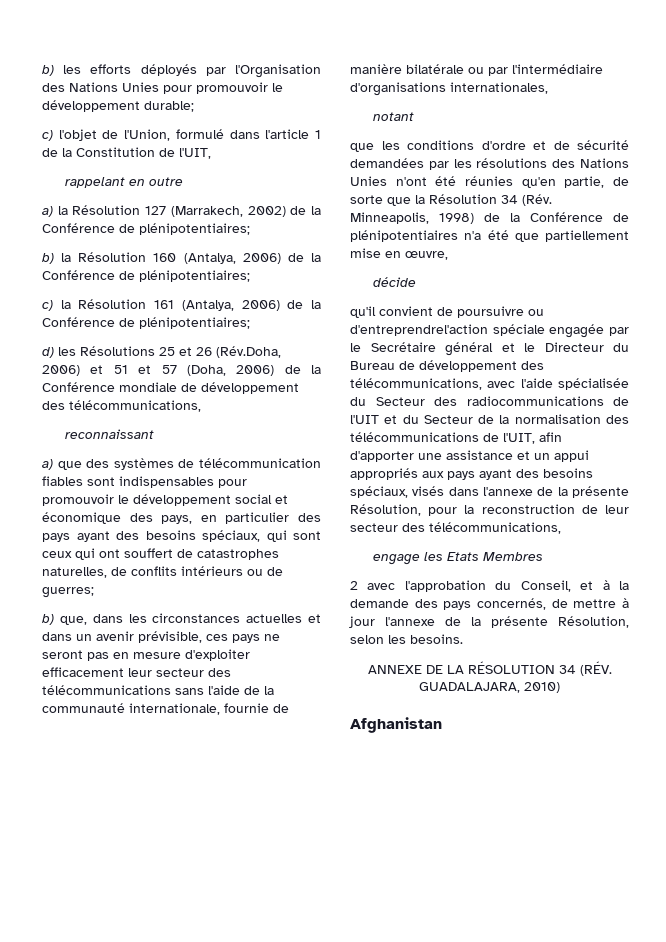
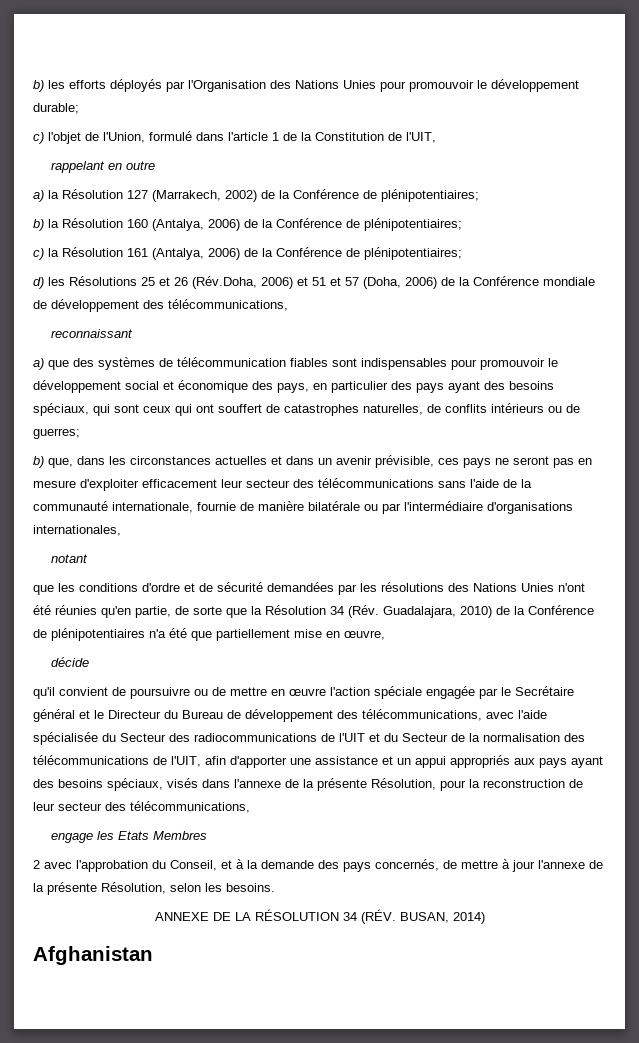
- que les conditions d'ordre et de sécurité demandées par les résolutions des Nations Unies n'ont été réunies qu'en partie, de sorte que la Résolution 34 (Rév. Minneapolis, 1998) de la Conférence de plénipotentiaires n'a été que partiellement mise en œuvre,
+ que les conditions d'ordre et de sécurité demandées par les résolutions des Nations Unies n'ont été réunies qu'en partie, de sorte que la Résolution 34 (Rév. Guadalajara, 2010) de la Conférence de plénipotentiaires n'a été que partiellement mise en œuvre,
- qu'il convient de poursuivre ou d'entreprendrel'action spéciale engagée par le Secrétaire général et le Directeur du Bureau de développement des télécommunications, avec l'aide spécialisée du Secteur des radiocommunications de l'UIT et du Secteur de la normalisation des télécommunications de l'UIT, afin d'apporter une assistance et un appui appropriés aux pays ayant des besoins spéciaux, visés dans l'annexe de la présente Résolution, pour la reconstruction de leur secteur des télécommunications,
+ qu'il convient de poursuivre ou de mettre en œuvre l'action spéciale engagée par le Secrétaire général et le Directeur du Bureau de développement des télécommunications, avec l'aide spécialisée du Secteur des radiocommunications de l'UIT et du Secteur de la normalisation des télécommunications de l'UIT, afin d'apporter une assistance et un appui appropriés aux pays ayant des besoins spéciaux, visés dans l'annexe de la présente Résolution, pour la reconstruction de leur secteur des télécommunications,
- ANNEXE DE LA RÉSOLUTION 34 (RÉV. GUADALAJARA, 2010)
+ ANNEXE DE LA RÉSOLUTION 34 (RÉV. BUSAN, 2014)

